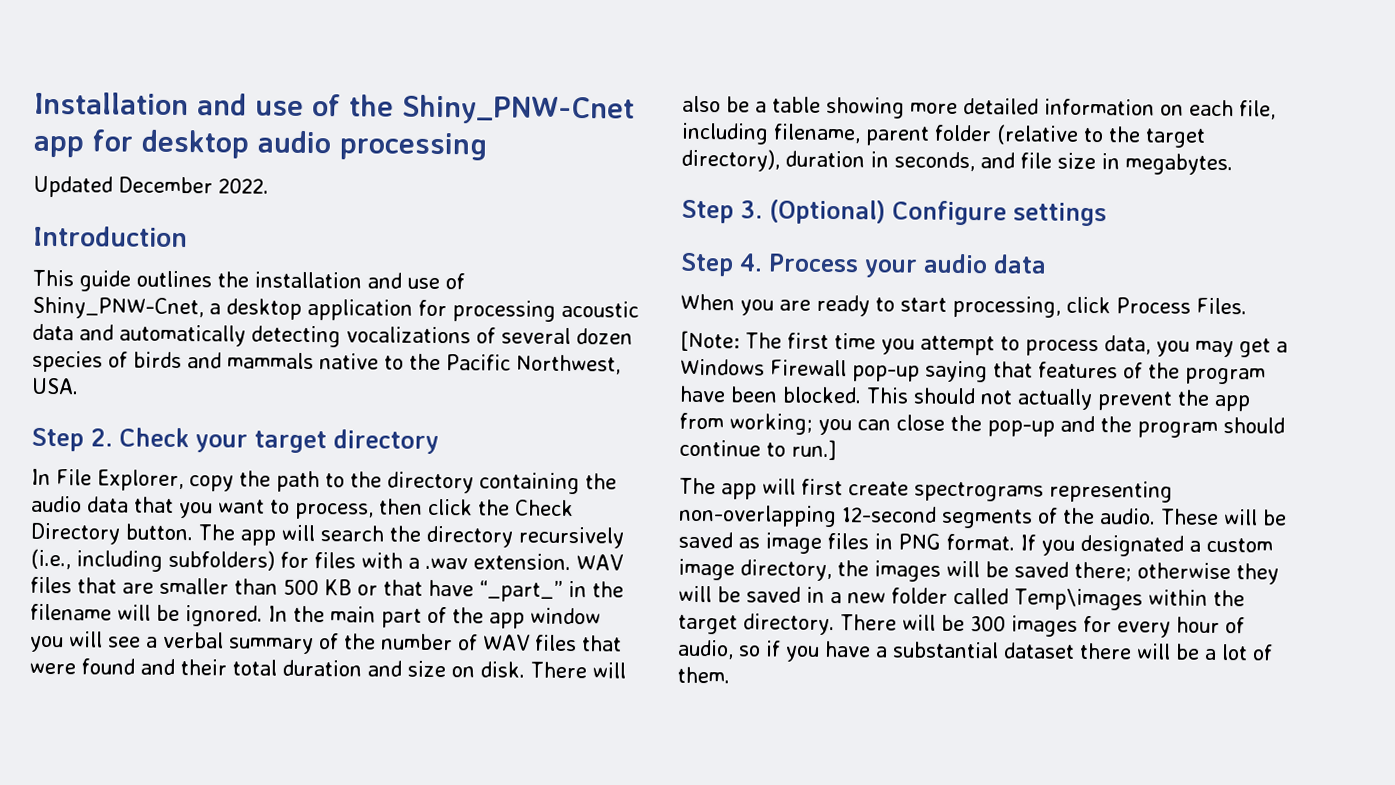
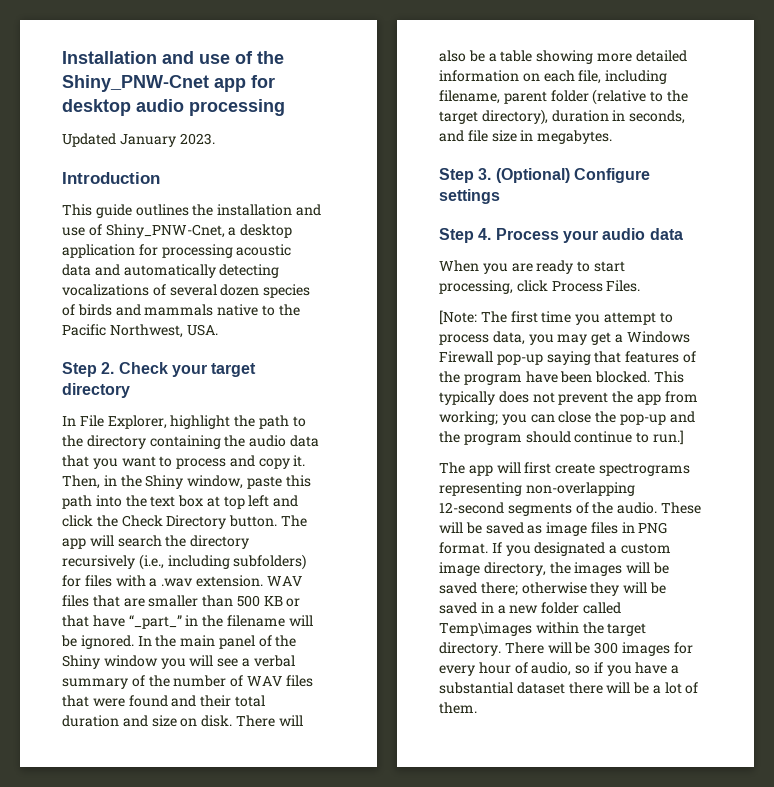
- Updated December 2022.
+ Updated January 2023.
- In File Explorer, copy the path to the directory containing the audio data that you want to process, then click the Check Directory button.
+ In File Explorer, highlight the path to the directory containing the audio data that you want to process and copy it. Then, in the Shiny window, paste this path into the text box at top left and click the Check Directory button.
- In the main part of the app window you will see a verbal summary of the number of WAV files that were found and their total duration and size on disk.
+ In the main panel of the Shiny window you will see a verbal summary of the number of WAV files that were found and their total duration and size on disk.
- This should not actually prevent the app from working; you can close the pop-up and the program should continue to run.]
+ This typically does not prevent the app from working; you can close the pop-up and the program should continue to run.]

